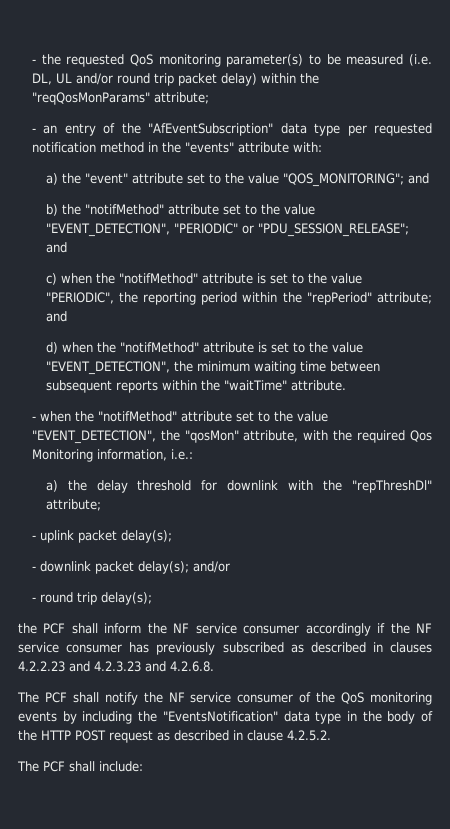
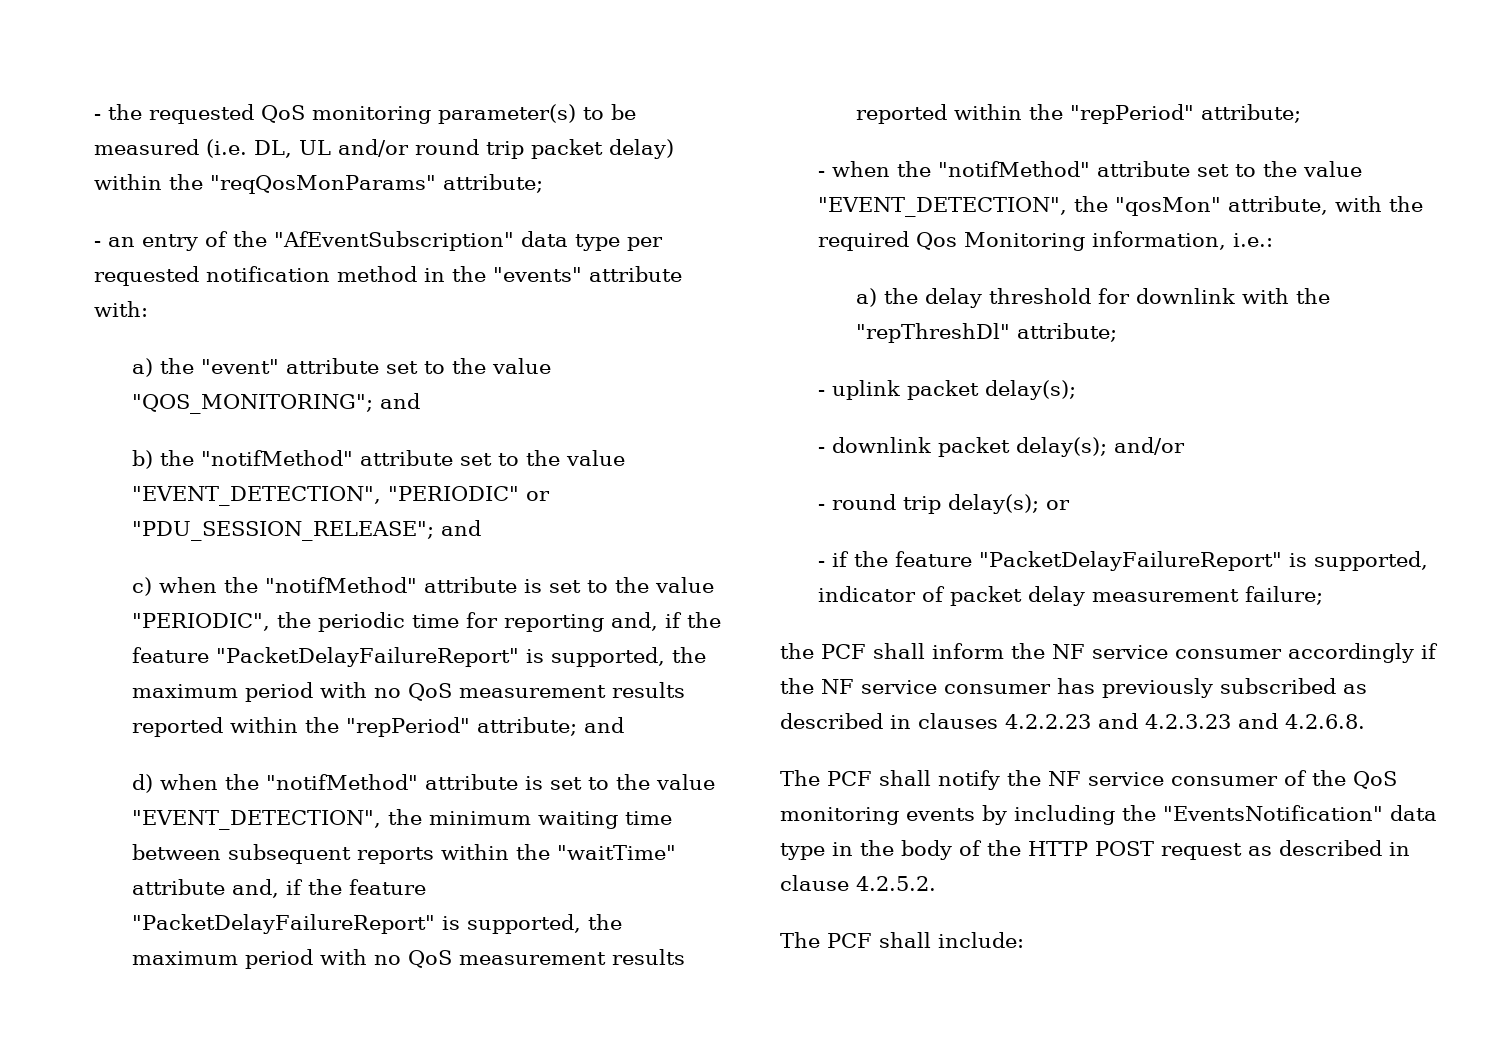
- c) when the "notifMethod" attribute is set to the value "PERIODIC", the reporting period within the "repPeriod" attribute; and
+ c) when the "notifMethod" attribute is set to the value "PERIODIC", the periodic time for reporting and, if the feature "PacketDelayFailureReport" is supported, the maximum period with no QoS measurement results reported within the "repPeriod" attribute; and
- d) when the "notifMethod" attribute is set to the value "EVENT_DETECTION", the minimum waiting time between subsequent reports within the "waitTime" attribute.
+ d) when the "notifMethod" attribute is set to the value "EVENT_DETECTION", the minimum waiting time between subsequent reports within the "waitTime" attribute and, if the feature "PacketDelayFailureReport" is supported, the maximum period with no QoS measurement results reported within the "repPeriod" attribute;
- - round trip delay(s);
+ - round trip delay(s); or
+ - if the feature "PacketDelayFailureReport" is supported, indicator of packet delay measurement failure;

